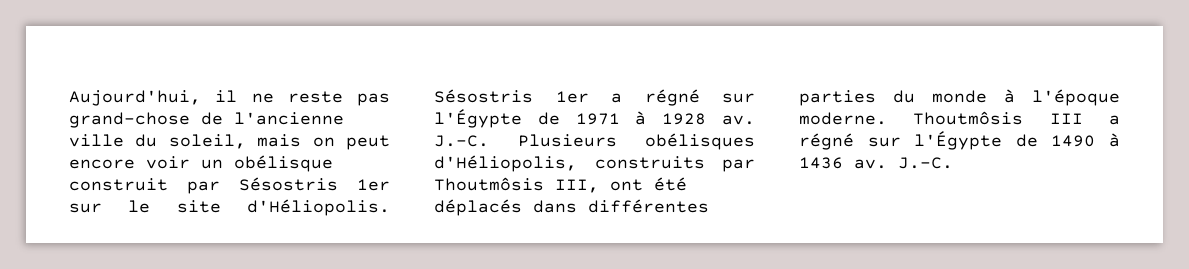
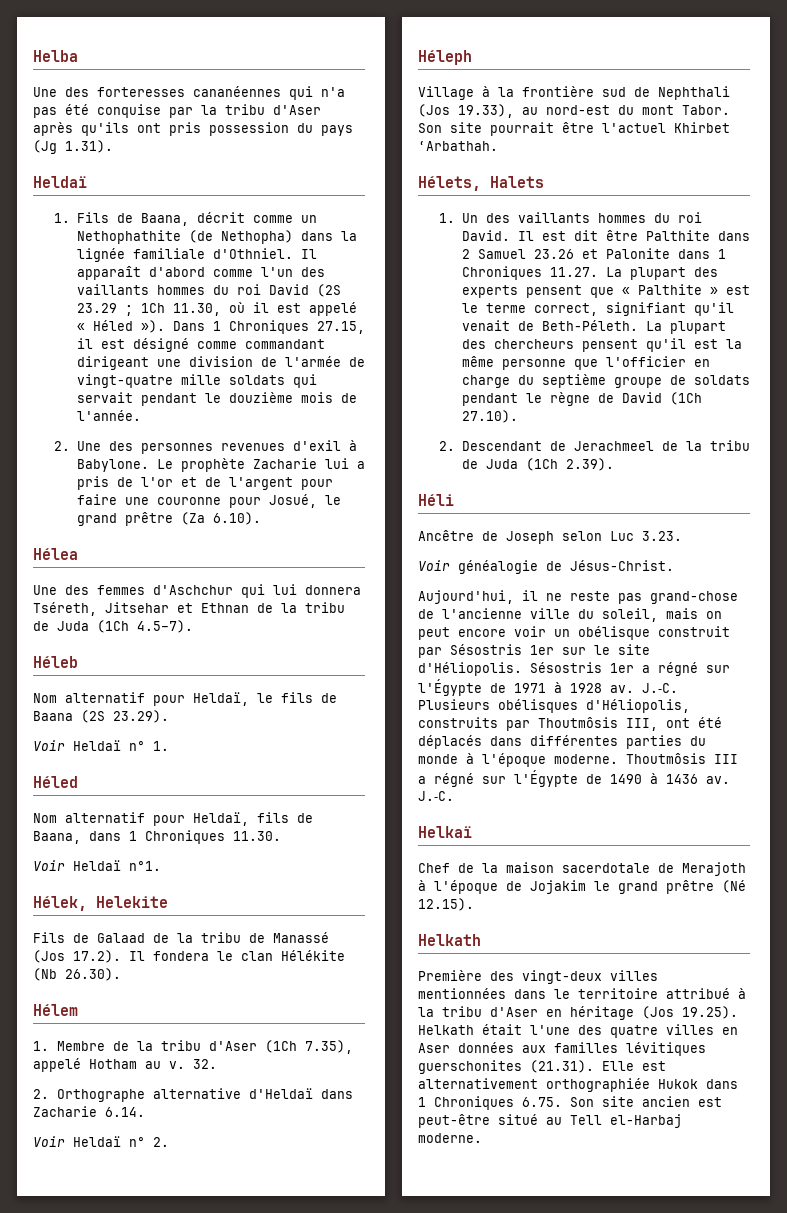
+ Helba
+ Une des forteresses cananéennes qui n'a pas été conquise par la tribu d'Aser après qu'ils ont pris possession du pays (Jg 1.31).
+ Heldaï
+ 1. Fils de Baana, décrit comme un Nethophathite (de Nethopha) dans la lignée familiale d'Othniel. Il apparaît d'abord comme l'un des vaillants hommes du roi David (2S 23.29 ; 1Ch 11.30, où il est appelé « Héled »). Dans 1 Chroniques 27.15, il est désigné comme commandant dirigeant une division de l'armée de vingt-quatre mille soldats qui servait pendant le douzième mois de l'année.
+ 2. Une des personnes revenues d'exil à Babylone. Le prophète Zacharie lui a pris de l'or et de l'argent pour faire une couronne pour Josué, le grand prêtre (Za 6.10).
+ Hélea
+ Une des femmes d'Aschchur qui lui donnera Tséreth, Jitsehar et Ethnan de la tribu de Juda (1Ch 4.5–7).
+ Héleb
+ Nom alternatif pour Heldaï, le fils de Baana (2S 23.29).
+ Voir Heldaï n° 1.
+ Héled
+ Nom alternatif pour Heldaï, fils de Baana, dans 1 Chroniques 11.30.
+ Voir Heldaï n°1.
+ Hélek, Helekite
+ Fils de Galaad de la tribu de Manassé (Jos 17.2). Il fondera le clan Hélékite (Nb 26.30).
+ Hélem
+ 1. Membre de la tribu d'Aser (1Ch 7.35), appelé Hotham au v. 32.
+ 2. Orthographe alternative d'Heldaï dans Zacharie 6.14.
+ Voir Heldaï n° 2.
+ Héleph
+ Village à la frontière sud de Nephthali (Jos 19.33), au nord-est du mont Tabor. Son site pourrait être l'actuel Khirbet ‘Arbathah.
+ Hélets, Halets
+ 1. Un des vaillants hommes du roi David. Il est dit être Palthite dans 2 Samuel 23.26 et Palonite dans 1 Chroniques 11.27. La plupart des experts pensent que « Palthite » est le terme correct, signifiant qu'il venait de Beth-Péleth. La plupart des chercheurs pensent qu'il est la même personne que l'officier en charge du septième groupe de soldats pendant le règne de David (1Ch 27.10).
+ 2. Descendant de Jerachmeel de la tribu de Juda (1Ch 2.39).
+ Héli
+ Ancêtre de Joseph selon Luc 3.23.
+ Voir généalogie de Jésus-Christ.
+ Helkaï
+ Chef de la maison sacerdotale de Merajoth à l'époque de Jojakim le grand prêtre (Né 12.15).
+ Helkath
+ Première des vingt-deux villes mentionnées dans le territoire attribué à la tribu d'Aser en héritage (Jos 19.25). Helkath était l'une des quatre villes en Aser données aux familles lévitiques guerschonites (21.31). Elle est alternativement orthographiée Hukok dans 1 Chroniques 6.75. Son site ancien est peut-être situé au Tell el-Harbaj moderne.

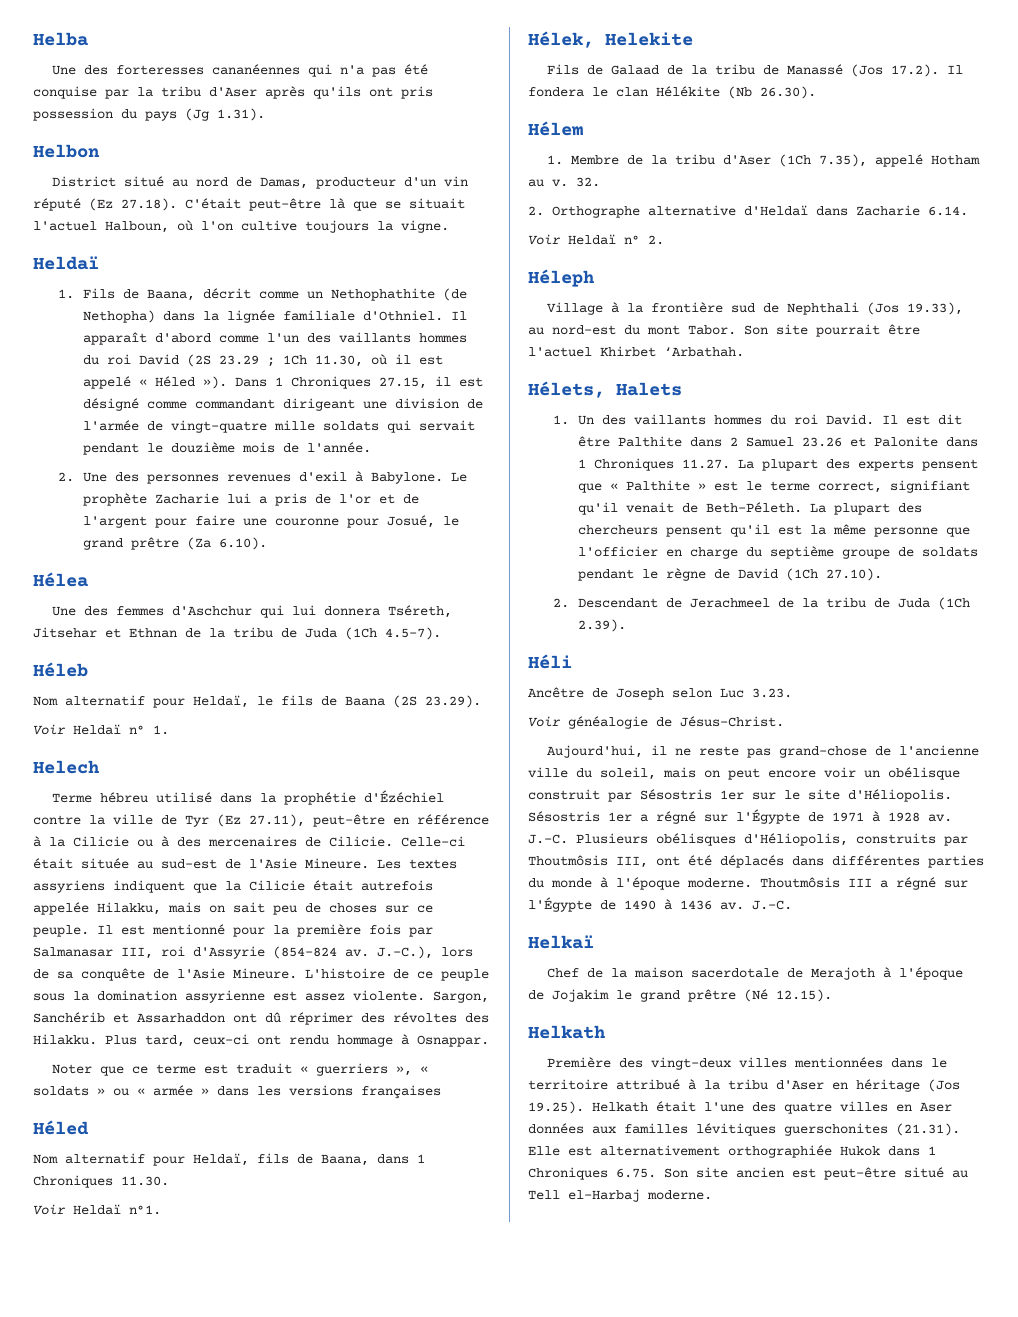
+ Helbon
+ District situé au nord de Damas, producteur d'un vin réputé (Ez 27.18). C'était peut-être là que se situait l'actuel Halboun, où l'on cultive toujours la vigne.
+ Helech
+ Terme hébreu utilisé dans la prophétie d'Ézéchiel contre la ville de Tyr (Ez 27.11), peut-être en référence à la Cilicie ou à des mercenaires de Cilicie. Celle-ci était située au sud-est de l'Asie Mineure. Les textes assyriens indiquent que la Cilicie était autrefois appelée Hilakku, mais on sait peu de choses sur ce peuple. Il est mentionné pour la première fois par Salmanasar III, roi d'Assyrie (854–824 av. J.‑C.), lors de sa conquête de l'Asie Mineure. L'histoire de ce peuple sous la domination assyrienne est assez violente. Sargon, Sanchérib et Assarhaddon ont dû réprimer des révoltes des Hilakku. Plus tard, ceux-ci ont rendu hommage à Osnappar.
+ Noter que ce terme est traduit « guerriers », « soldats » ou « armée » dans les versions françaises

